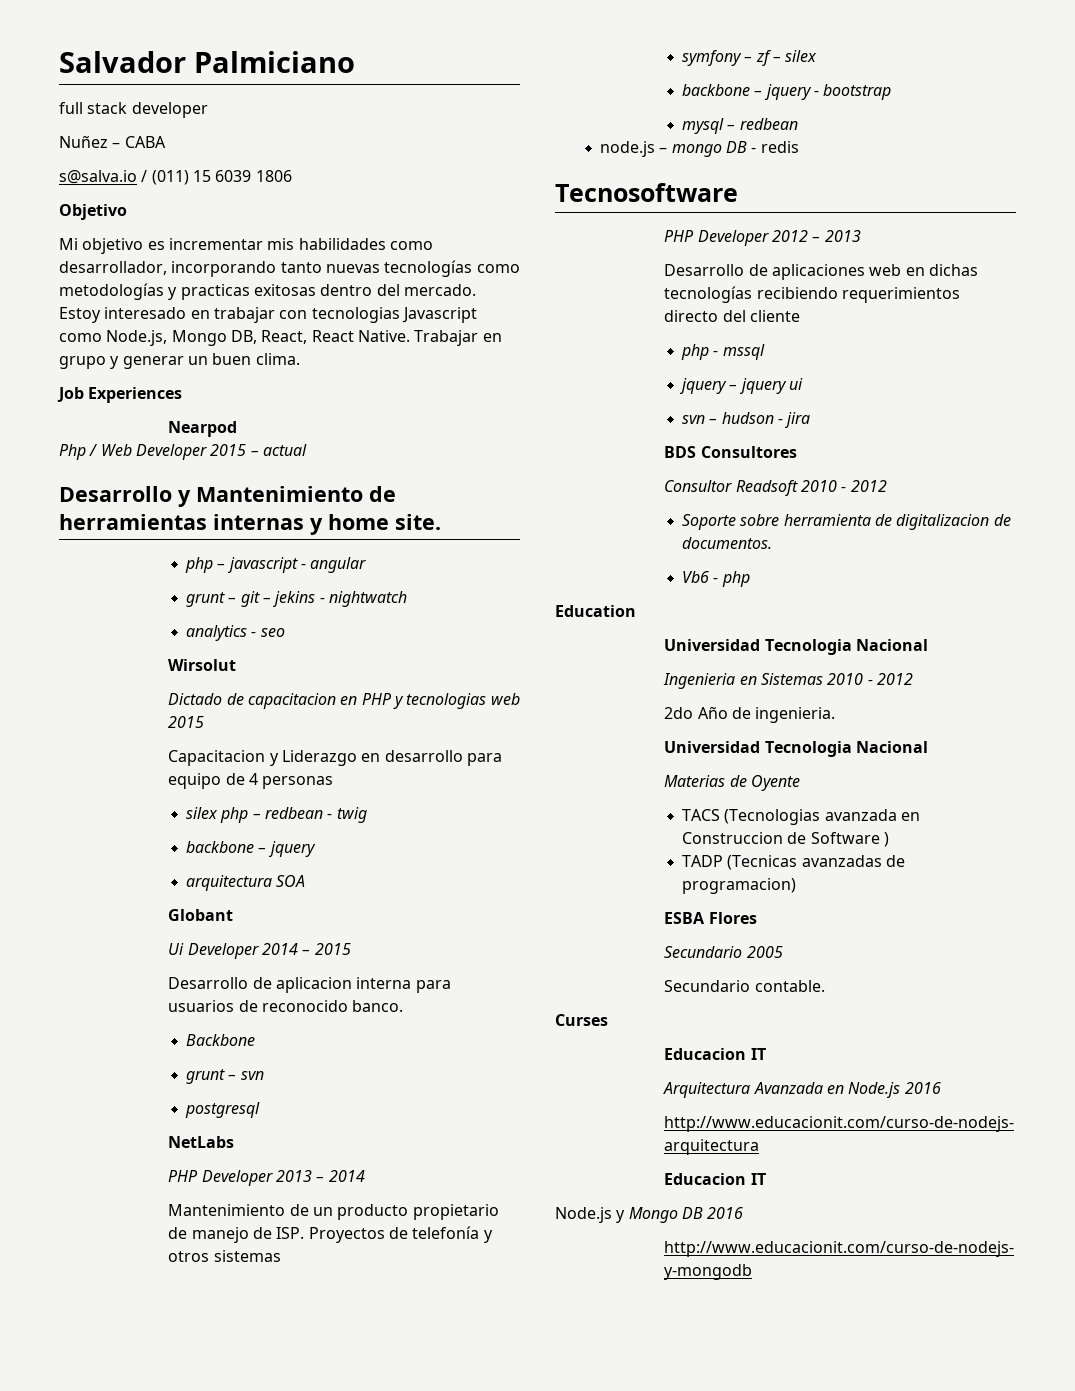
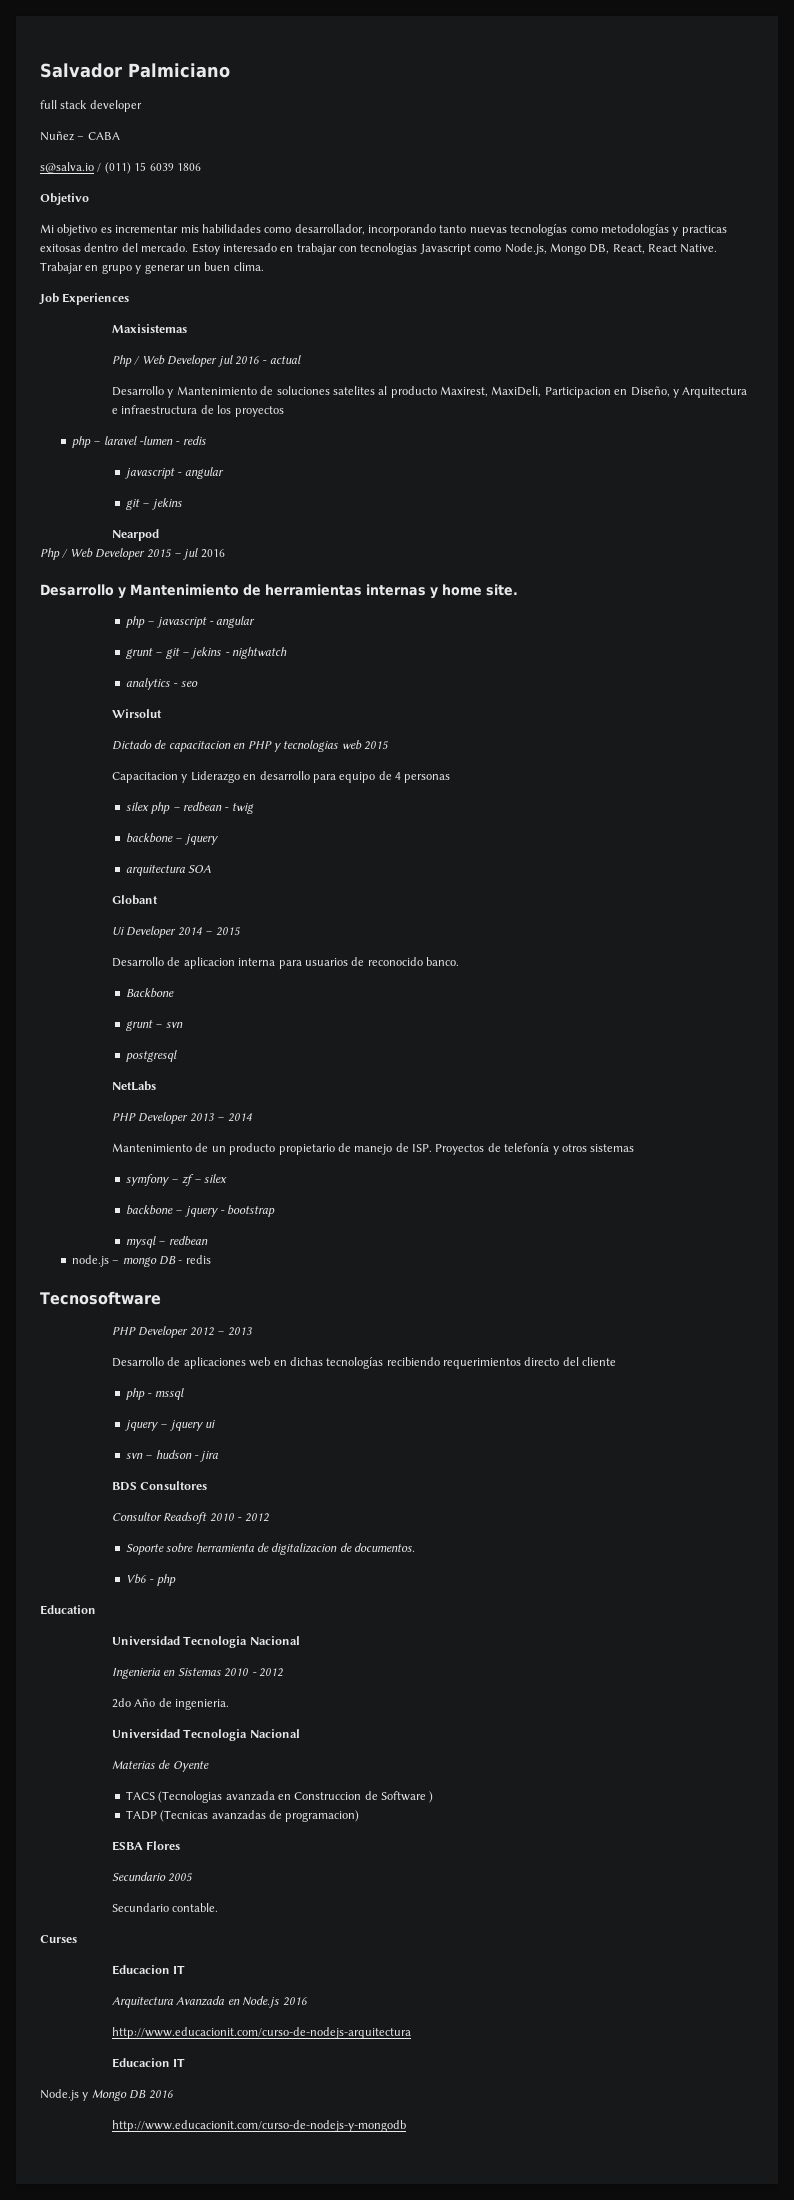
+ Maxisistemas
+ Php / Web Developer jul 2016 - actual
+ Desarrollo y Mantenimiento de soluciones satelites al producto Maxirest, MaxiDeli, Participacion en Diseño, y Arquitectura e infraestructura de los proyectos
+ php – laravel -lumen - redis
+ javascript - angular
+ git – jekins
- Php / Web Developer 2015 – actual
+ Php / Web Developer 2015 – jul 2016

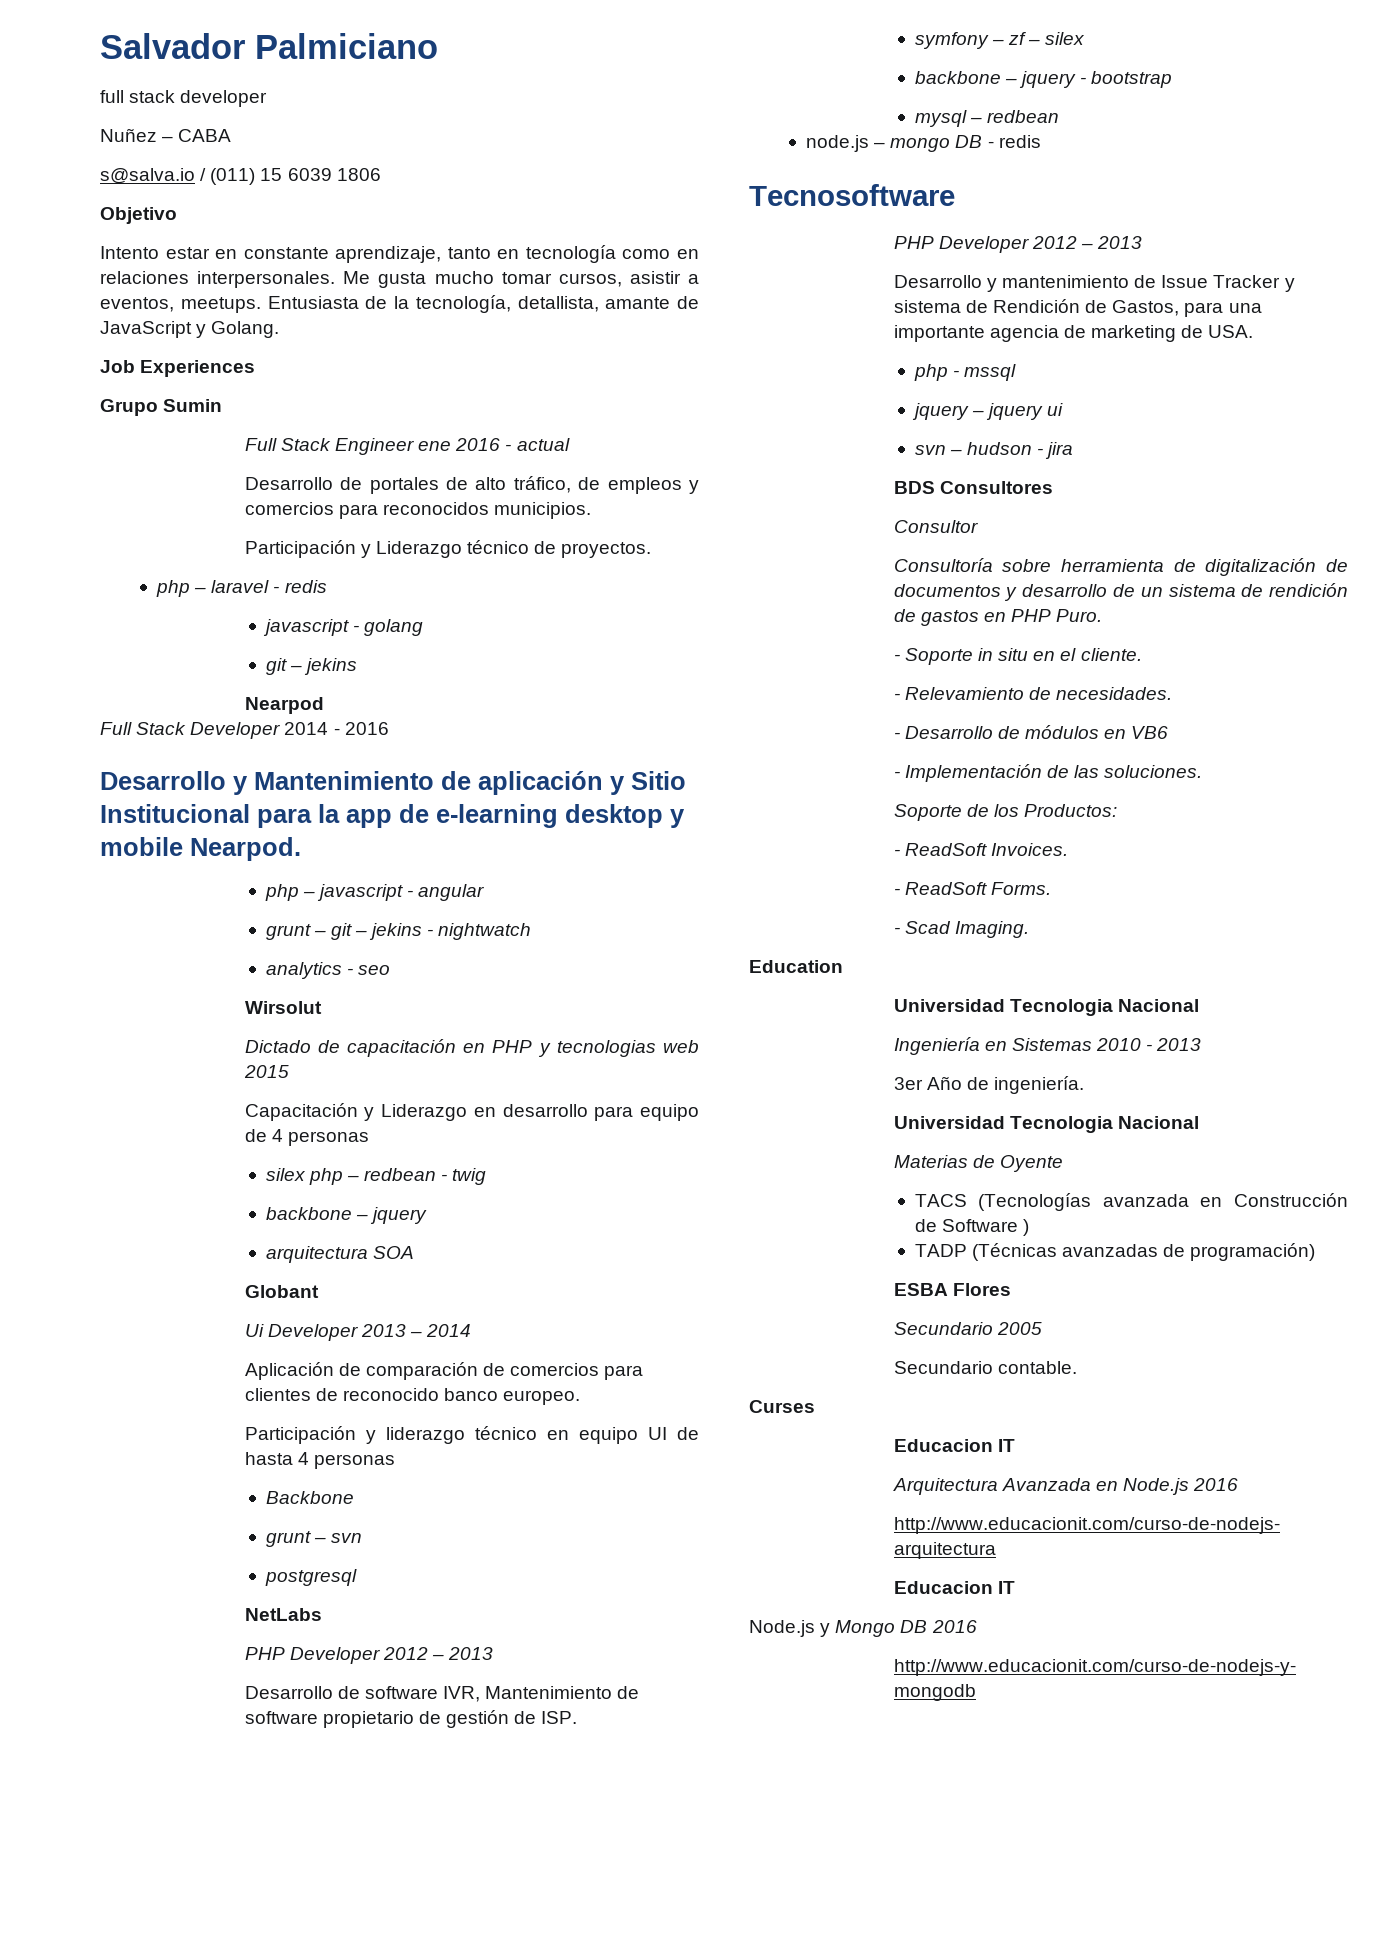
- Mi objetivo es incrementar mis habilidades como desarrollador, incorporando tanto nuevas tecnologías como metodologías y practicas exitosas dentro del mercado. Estoy interesado en trabajar con tecnologias Javascript como Node.js, Mongo DB, React, React Native. Trabajar en grupo y generar un buen clima.
+ Intento estar en constante aprendizaje, tanto en tecnología como en relaciones interpersonales. Me gusta mucho tomar cursos, asistir a eventos, meetups. Entusiasta de la tecnología, detallista, amante de JavaScript y Golang.
  Job Experiences
- Maxisistemas
- Php / Web Developer jul 2016 - actual
- Desarrollo y Mantenimiento de soluciones satelites al producto Maxirest, MaxiDeli, Participacion en Diseño, y Arquitectura e infraestructura de los proyectos
+ Grupo Sumin
+ Full Stack Engineer ene 2016 - actual
+ Desarrollo de portales de alto tráfico, de empleos y comercios para reconocidos municipios.
+ Participación y Liderazgo técnico de proyectos.
- php – laravel -lumen - redis
- javascript - angular
+ php – laravel - redis
+ javascript - golang
- Php / Web Developer 2015 – jul 2016
+ Full Stack Developer 2014 - 2016
- Desarrollo y Mantenimiento de herramientas internas y home site.
+ Desarrollo y Mantenimiento de aplicación y Sitio Institucional para la app de e-learning desktop y mobile Nearpod.
- Dictado de capacitacion en PHP y tecnologias web 2015
+ Dictado de capacitación en PHP y tecnologias web 2015
- Capacitacion y Liderazgo en desarrollo para equipo de 4 personas
+ Capacitación y Liderazgo en desarrollo para equipo de 4 personas
- Ui Developer 2014 – 2015
- Desarrollo de aplicacion interna para usuarios de reconocido banco.
+ Ui Developer 2013 – 2014
+ Aplicación de comparación de comercios para clientes de reconocido banco europeo.
+ Participación y liderazgo técnico en equipo UI de hasta 4 personas
  NetLabs
- PHP Developer 2013 – 2014
- Mantenimiento de un producto propietario de manejo de ISP. Proyectos de telefonía y otros sistemas
+ PHP Developer 2012 – 2013
+ Desarrollo de software IVR, Mantenimiento de software propietario de gestión de ISP.
- Desarrollo de aplicaciones web en dichas tecnologías recibiendo requerimientos directo del cliente
+ Desarrollo y mantenimiento de Issue Tracker y sistema de Rendición de Gastos, para una importante agencia de marketing de USA.
- Consultor Readsoft 2010 - 2012
- Soporte sobre herramienta de digitalizacion de documentos.
- Vb6 - php
+ Consultor
+ Consultoría sobre herramienta de digitalización de documentos y desarrollo de un sistema de rendición de gastos en PHP Puro.
+ - Soporte in situ en el cliente.
+ - Relevamiento de necesidades.
+ - Desarrollo de módulos en VB6
+ - Implementación de las soluciones.
+ Soporte de los Productos:
+ - ReadSoft Invoices.
+ - ReadSoft Forms.
+ - Scad Imaging.
- Ingenieria en Sistemas 2010 - 2012
- 2do Año de ingenieria.
+ Ingeniería en Sistemas 2010 - 2013
+ 3er Año de ingeniería.
- TACS (Tecnologias avanzada en Construccion de Software )
+ TACS (Tecnologías avanzada en Construcción de Software )
- TADP (Tecnicas avanzadas de programacion)
+ TADP (Técnicas avanzadas de programación)

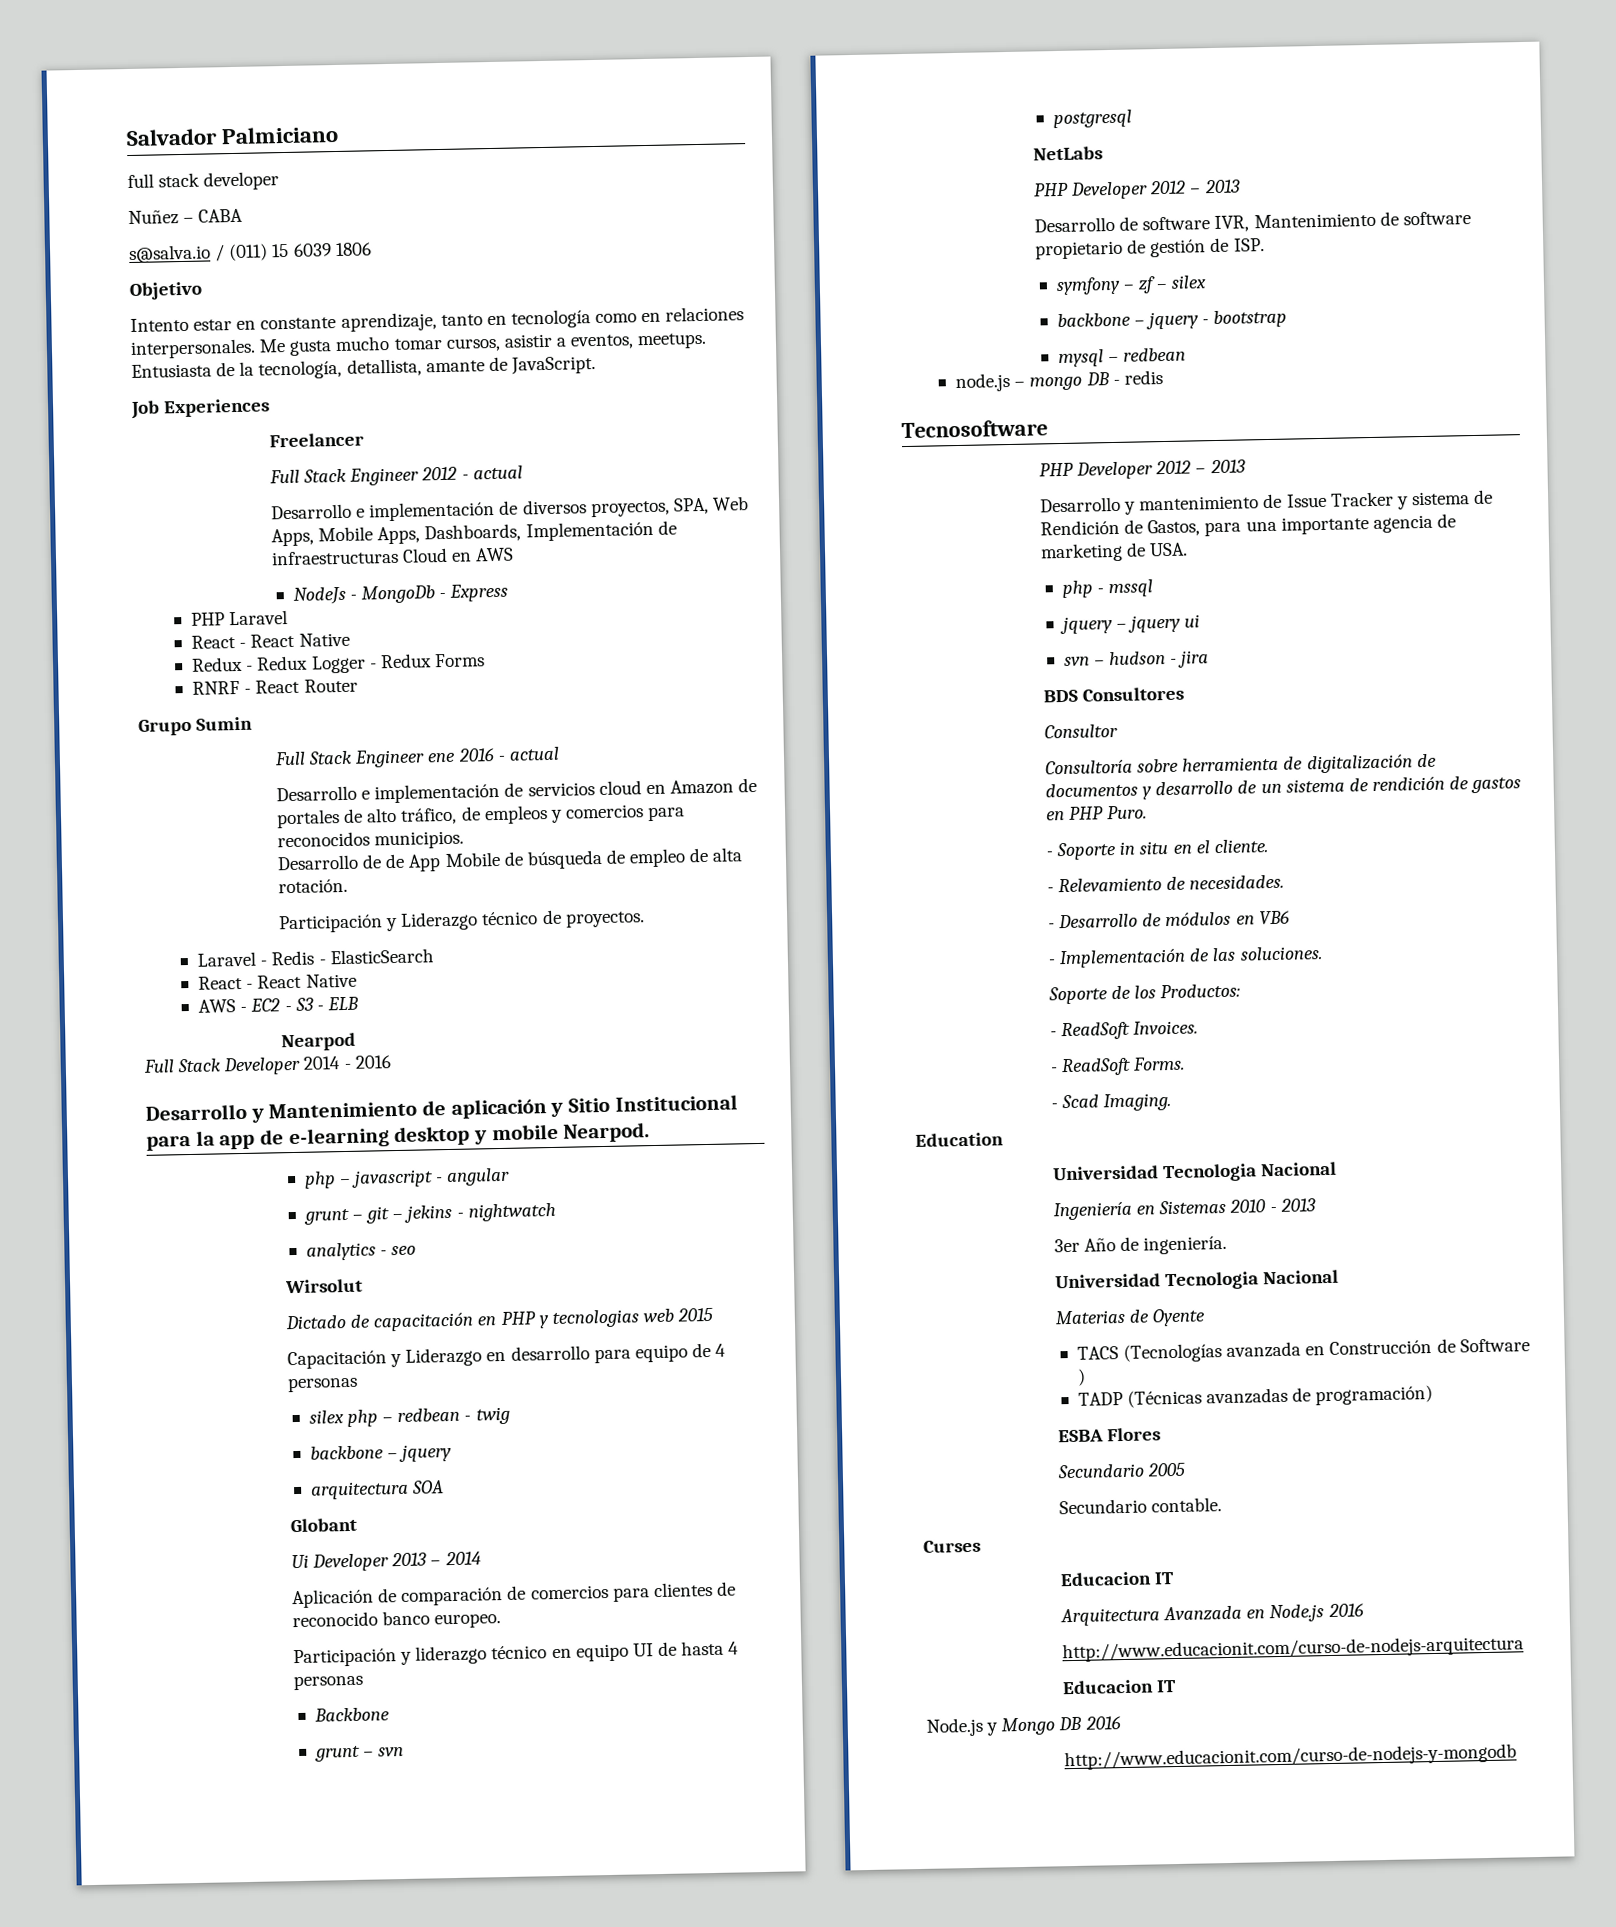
- Entusiasta de la tecnología, detallista, amante de JavaScript y Golang.
+ Entusiasta de la tecnología, detallista, amante de JavaScript.
+ Freelancer
+ Full Stack Engineer 2012 - actual
+ Desarrollo e implementación de diversos proyectos, SPA, Web Apps, Mobile Apps, Dashboards, Implementación de infraestructuras Cloud en AWS
+ NodeJs - MongoDb - Express
+ PHP Laravel
+ React - React Native
+ Redux - Redux Logger - Redux Forms
+ RNRF - React Router
- Desarrollo de portales de alto tráfico, de empleos y comercios para reconocidos municipios.
+ Desarrollo e implementación de servicios cloud en Amazon de portales de alto tráfico, de empleos y comercios para reconocidos municipios.
+ Desarrollo de de App Mobile de búsqueda de empleo de alta rotación.
- php – laravel - redis
- javascript - golang
- git – jekins
+ Laravel - Redis - ElasticSearch
+ React - React Native
+ AWS - EC2 - S3 - ELB

